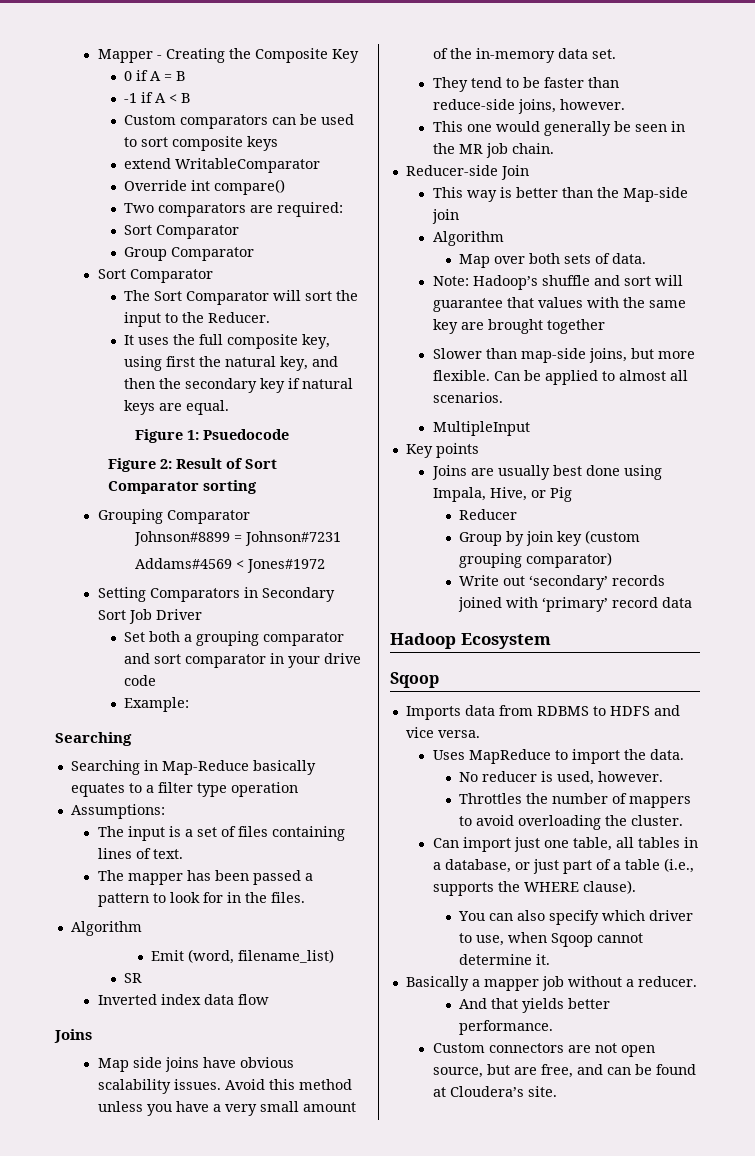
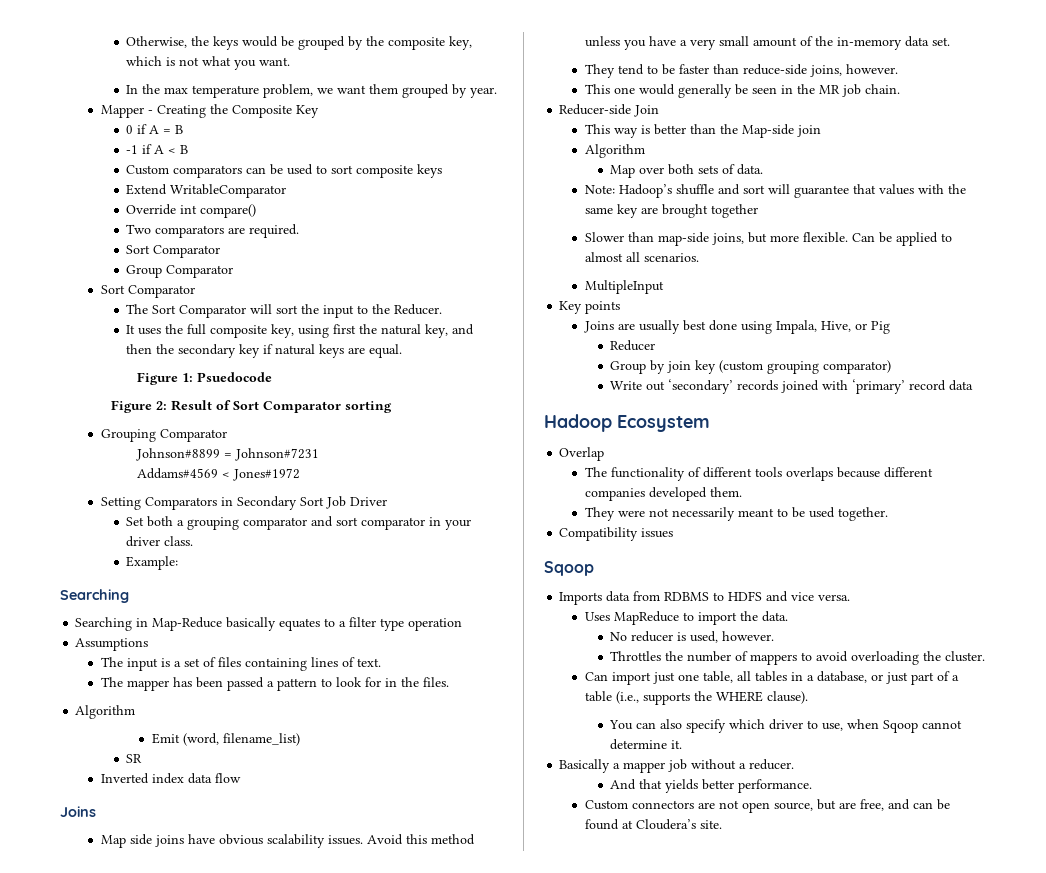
+ Otherwise, the keys would be grouped by the composite key, which is not what you want.
+ In the max temperature problem, we want them grouped by year.
- extend WritableComparator
+ Extend WritableComparator
- Two comparators are required:
+ Two comparators are required.
- Set both a grouping comparator and sort comparator in your drive code
+ Set both a grouping comparator and sort comparator in your driver class.
- Assumptions:
+ Assumptions
+ Overlap
+ The functionality of different tools overlaps because different companies developed them.
+ They were not necessarily meant to be used together.
+ Compatibility issues

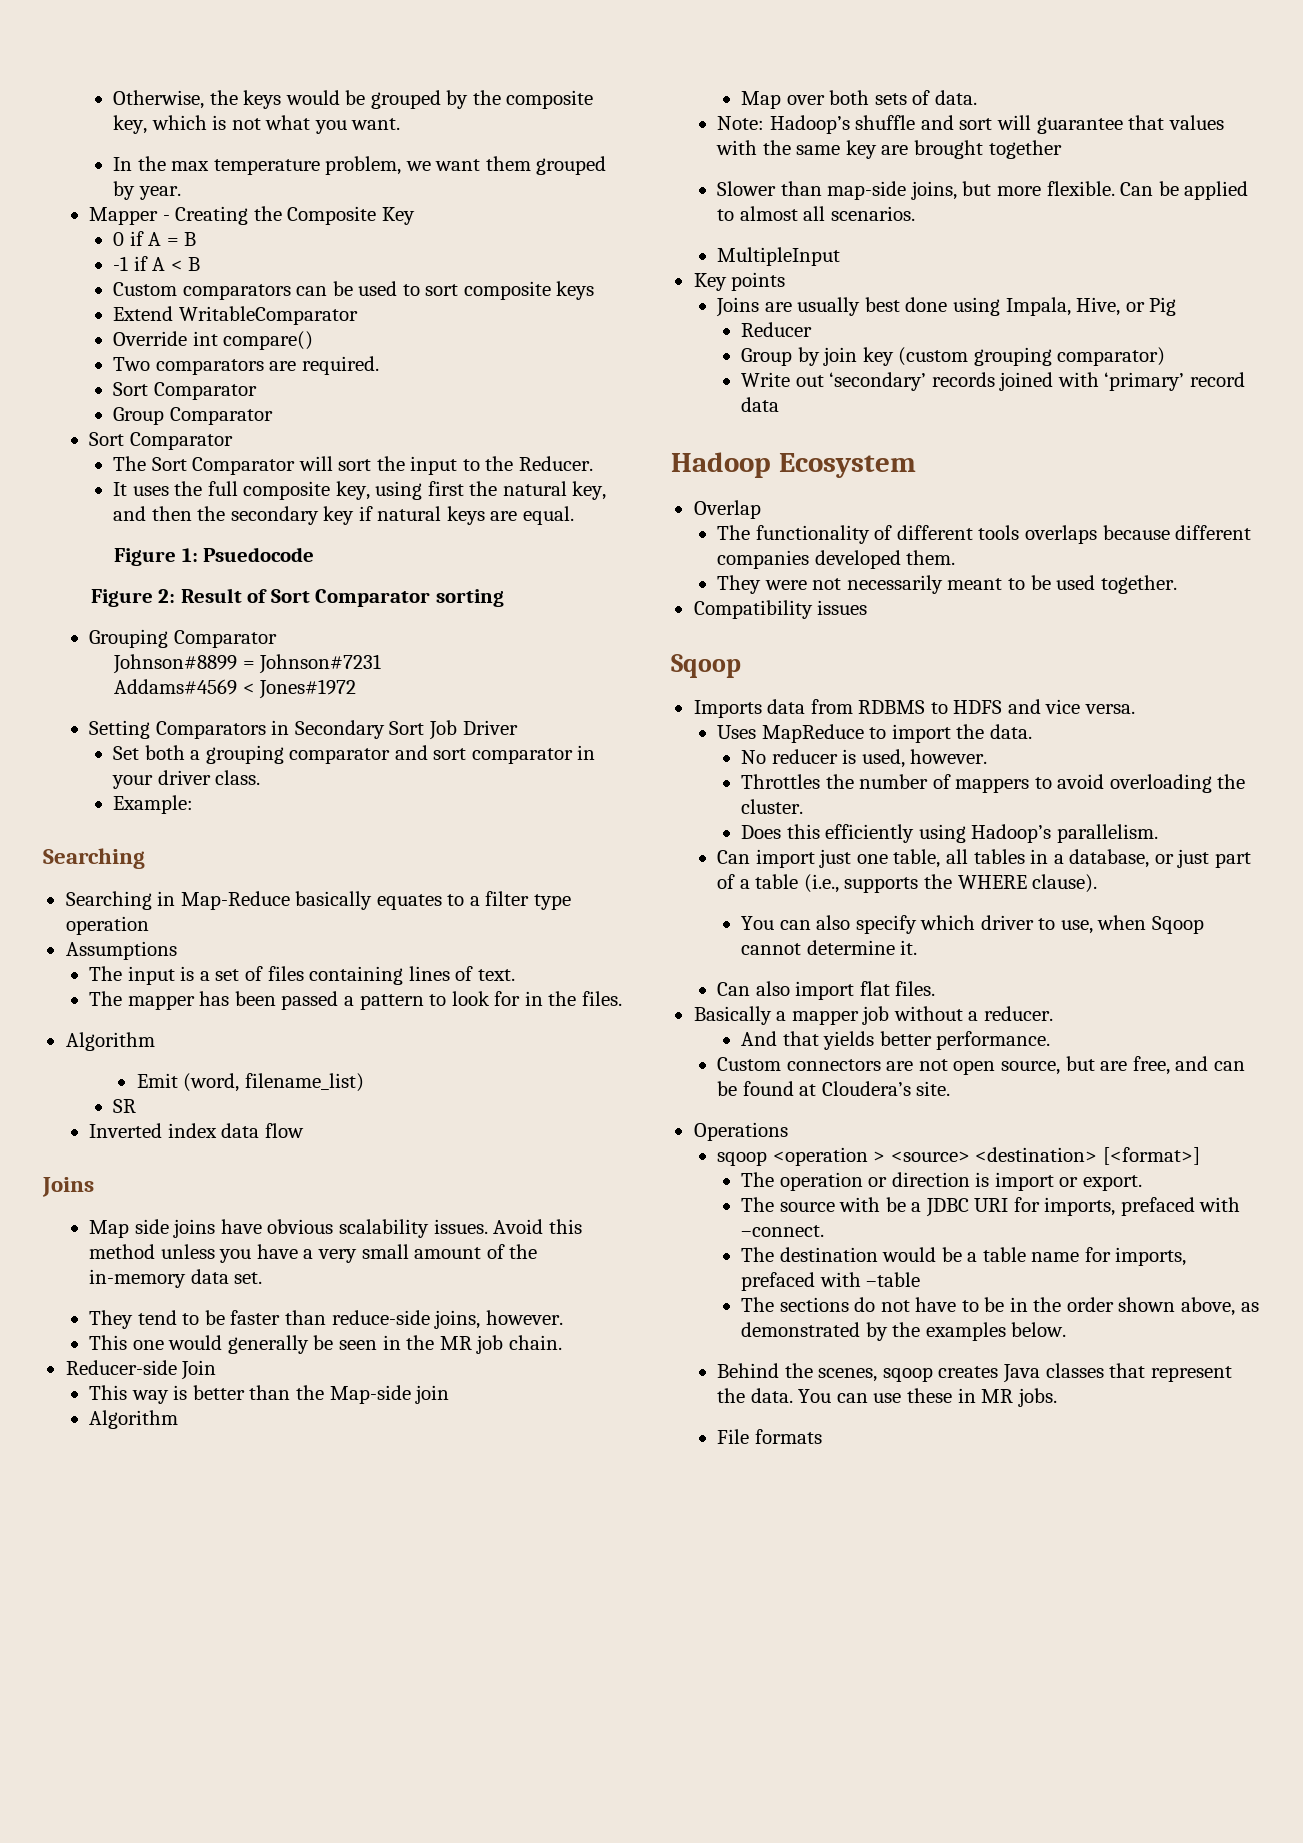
+ Does this efficiently using Hadoop’s parallelism.
+ Can also import flat files.
+ Operations
+ sqoop <operation > <source> <destination> [<format>]
+ The operation or direction is import or export.
+ The source with be a JDBC URI for imports, prefaced with –connect.
+ The destination would be a table name for imports, prefaced with –table
+ The sections do not have to be in the order shown above, as demonstrated by the examples below.
+ Behind the scenes, sqoop creates Java classes that represent the data. You can use these in MR jobs.
+ File formats

